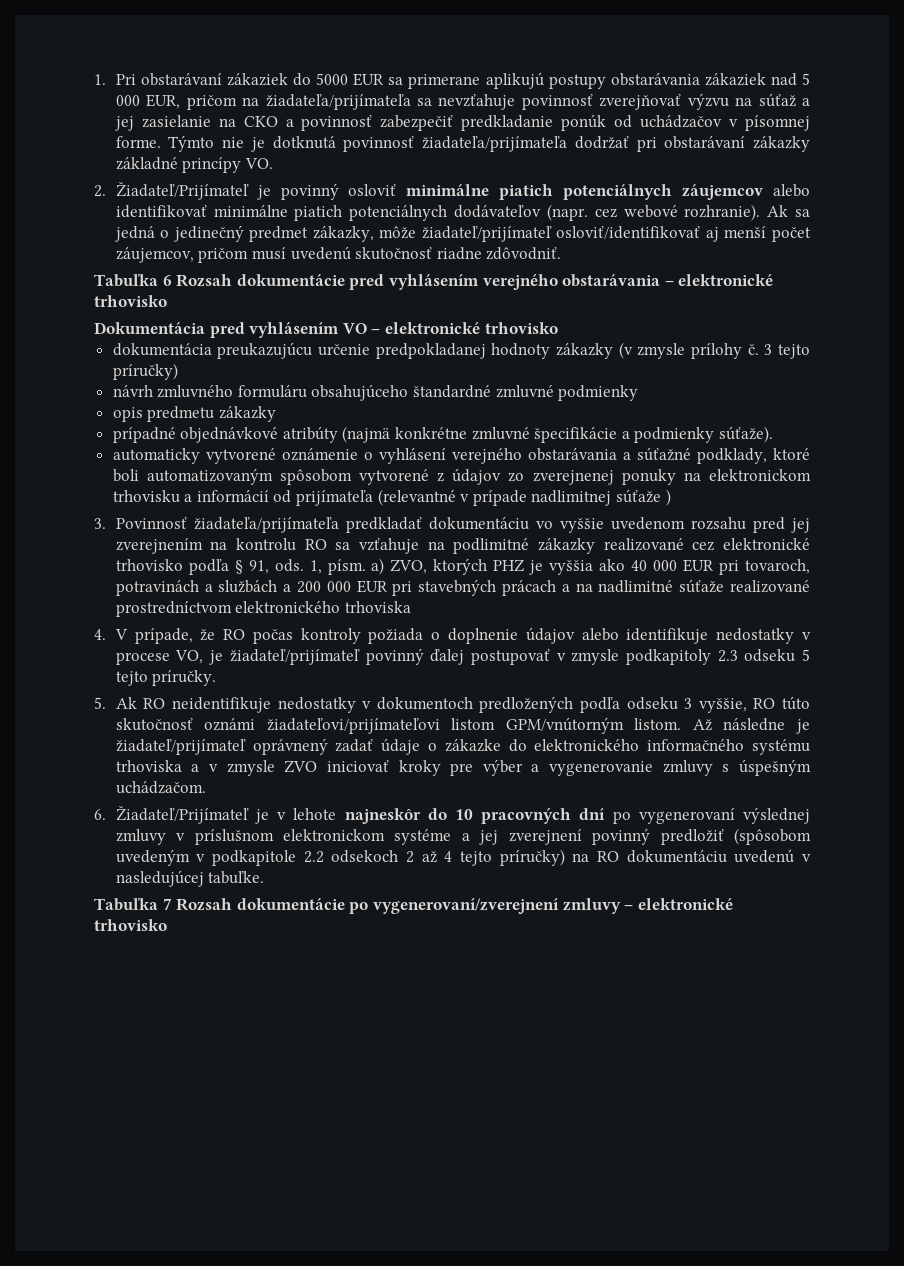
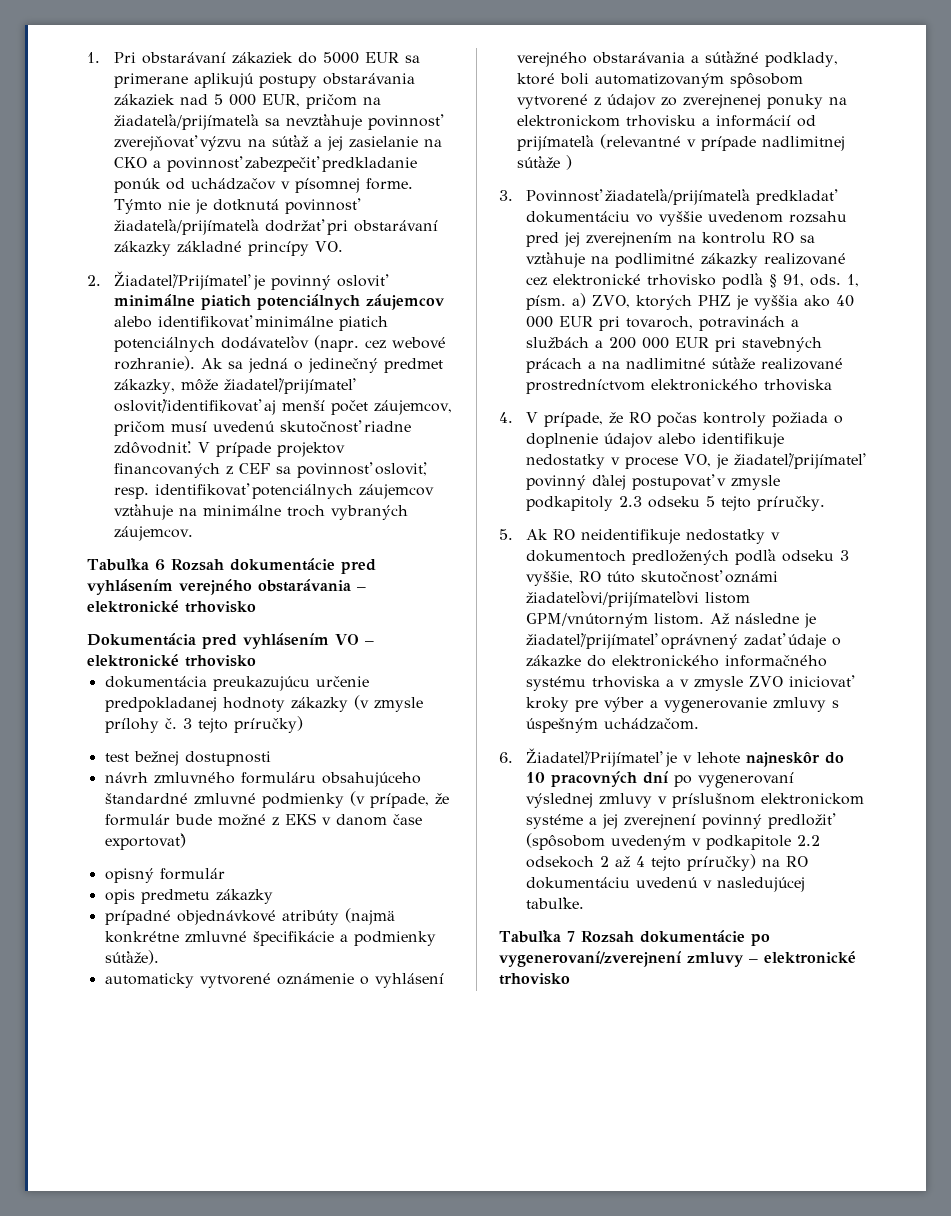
+ V prípade projektov financovaných z CEF sa povinnosť osloviť, resp. identifikovať potenciálnych záujemcov vzťahuje na minimálne troch vybraných záujemcov.
+ test bežnej dostupnosti
- návrh zmluvného formuláru obsahujúceho štandardné zmluvné podmienky
+ návrh zmluvného formuláru obsahujúceho štandardné zmluvné podmienky (v prípade, že formulár bude možné z EKS v danom čase exportovať)
+ opisný formulár

